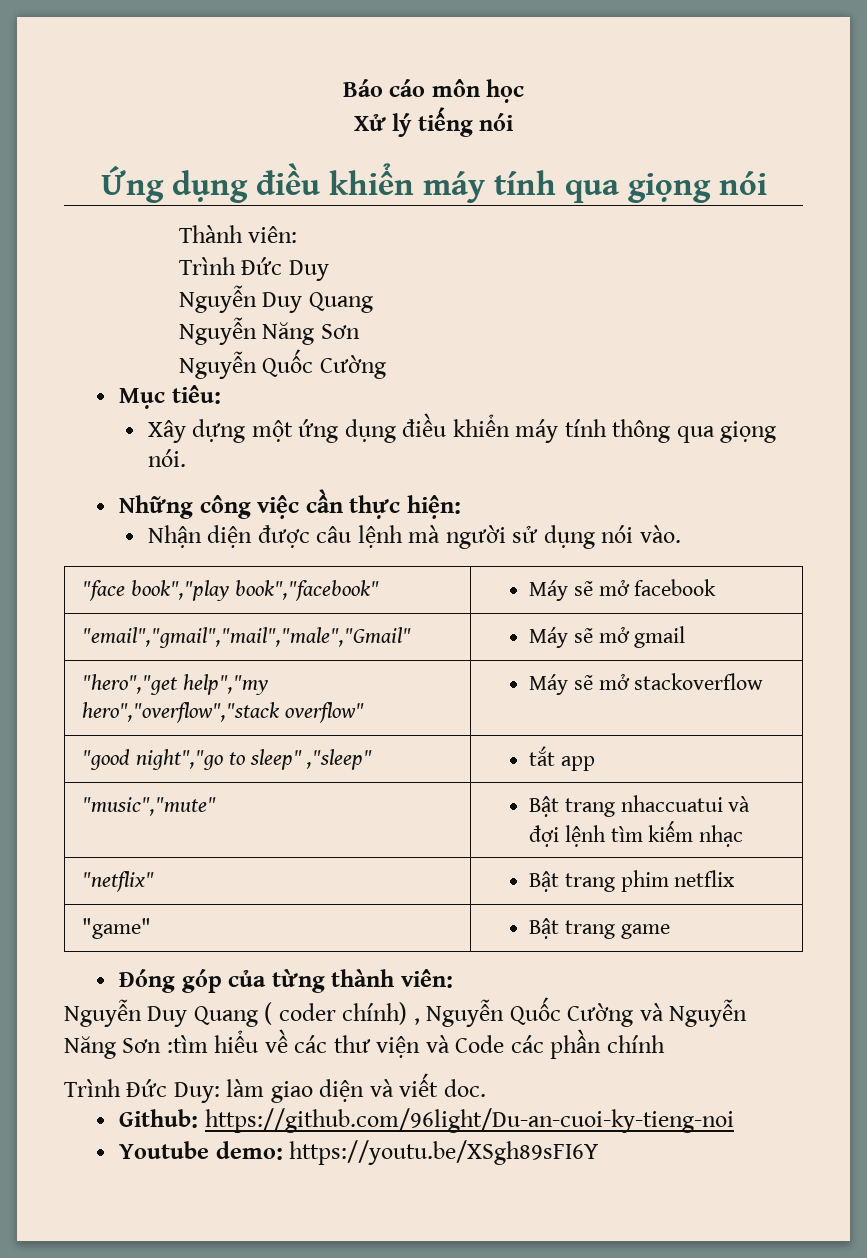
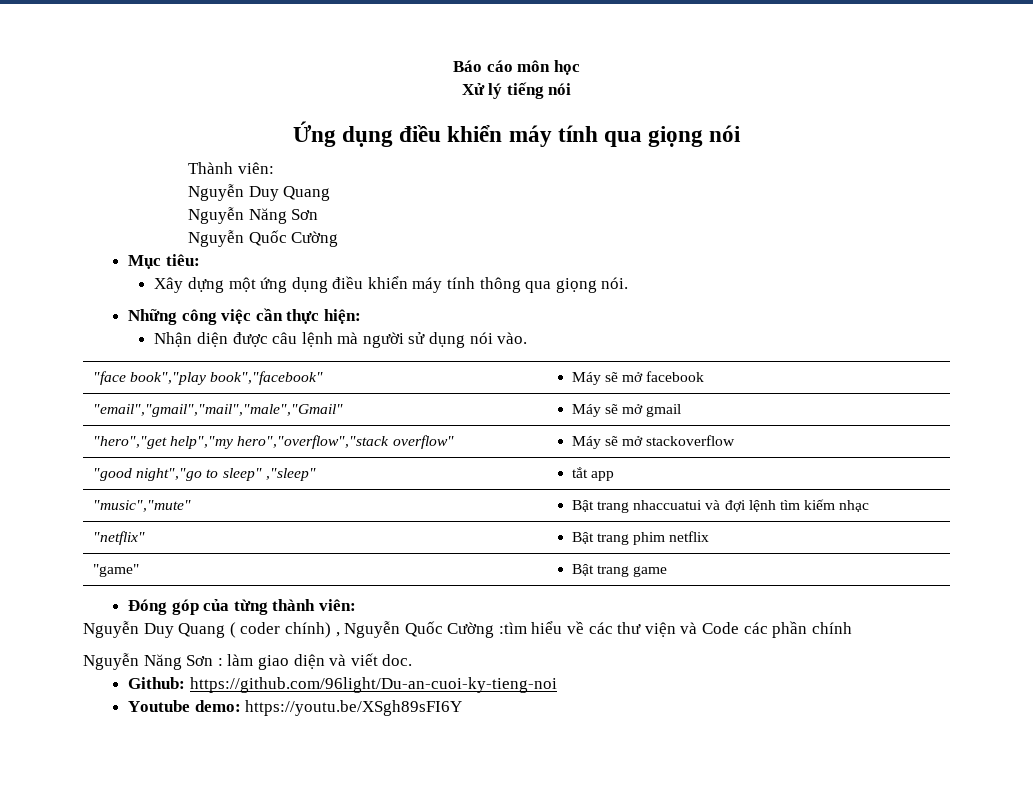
- Trình Đức Duy
- Nguyễn Duy Quang ( coder chính) , Nguyễn Quốc Cường và Nguyễn Năng Sơn :tìm hiểu về các thư viện và Code các phần chính
+ Nguyễn Duy Quang ( coder chính) , Nguyễn Quốc Cường :tìm hiểu về các thư viện và Code các phần chính
- Trình Đức Duy: làm giao diện và viết doc.
+ Nguyễn Năng Sơn : làm giao diện và viết doc.

